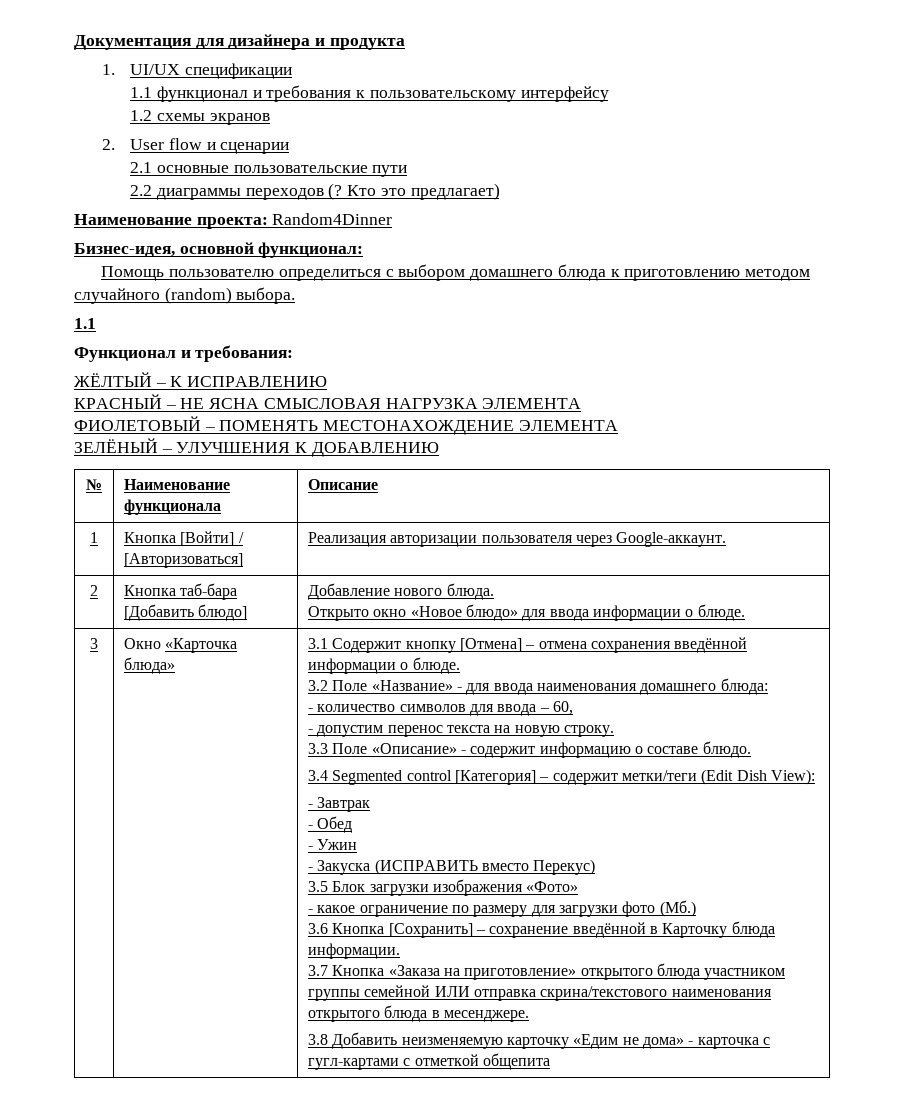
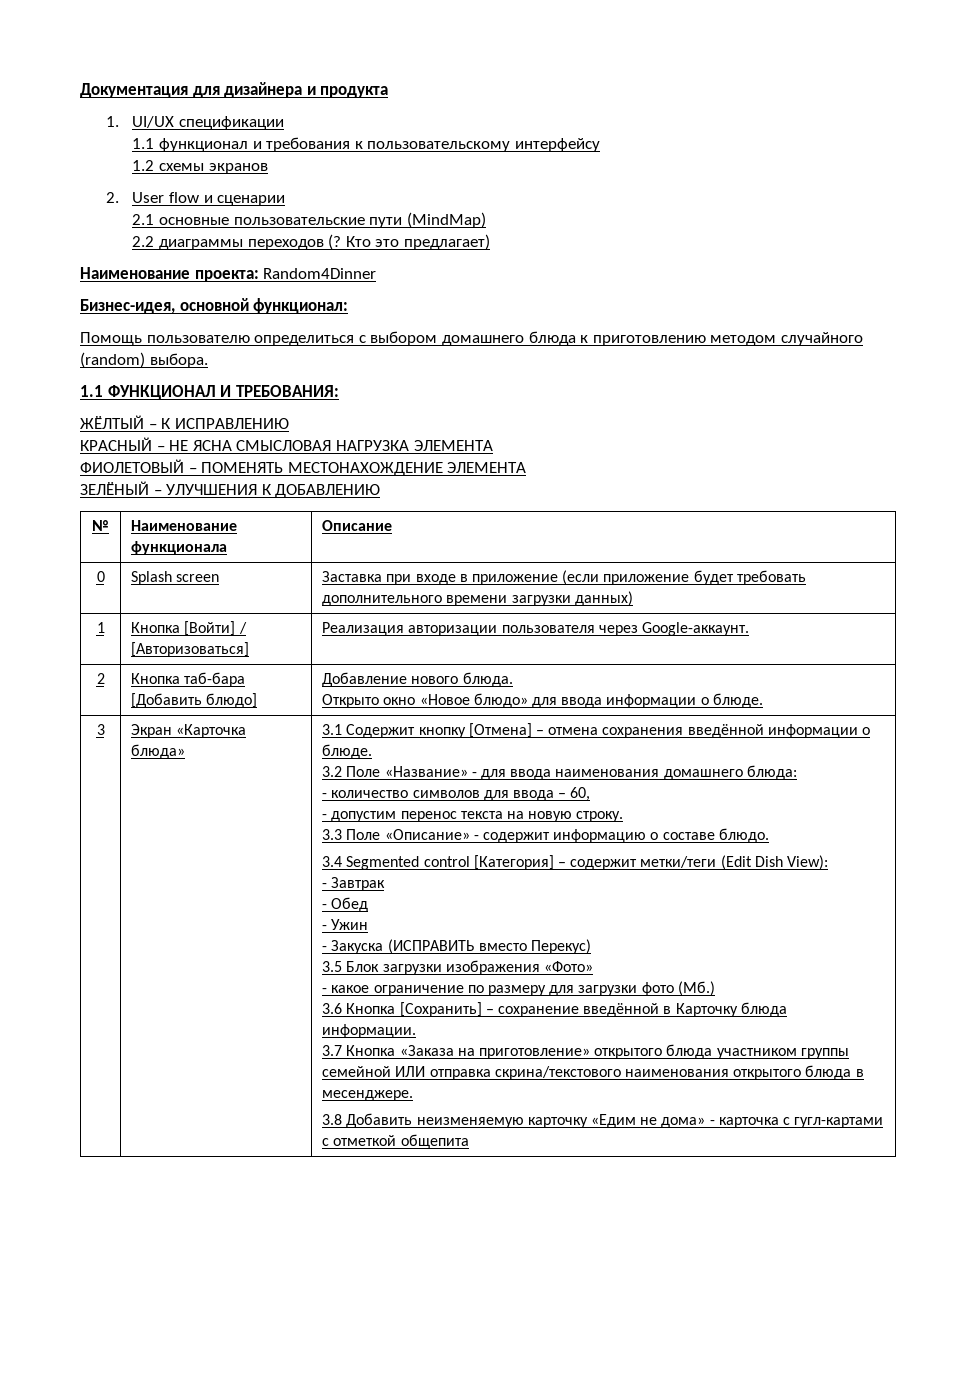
- 2.1 основные пользовательские пути
+ 2.1 основные пользовательские пути (MindMap)
  Помощь пользователю определиться с выбором домашнего блюда к приготовлению методом случайного (random) выбора.
- 1.1
- Функционал и требования:
+ 1.1 ФУНКЦИОНАЛ И ТРЕБОВАНИЯ:
+ 0 | Splash screen | Заставка при входе в приложение (если приложение будет требовать дополнительного времени загрузки данных)
- Окно «Карточка блюда»
+ Экран «Карточка блюда»

